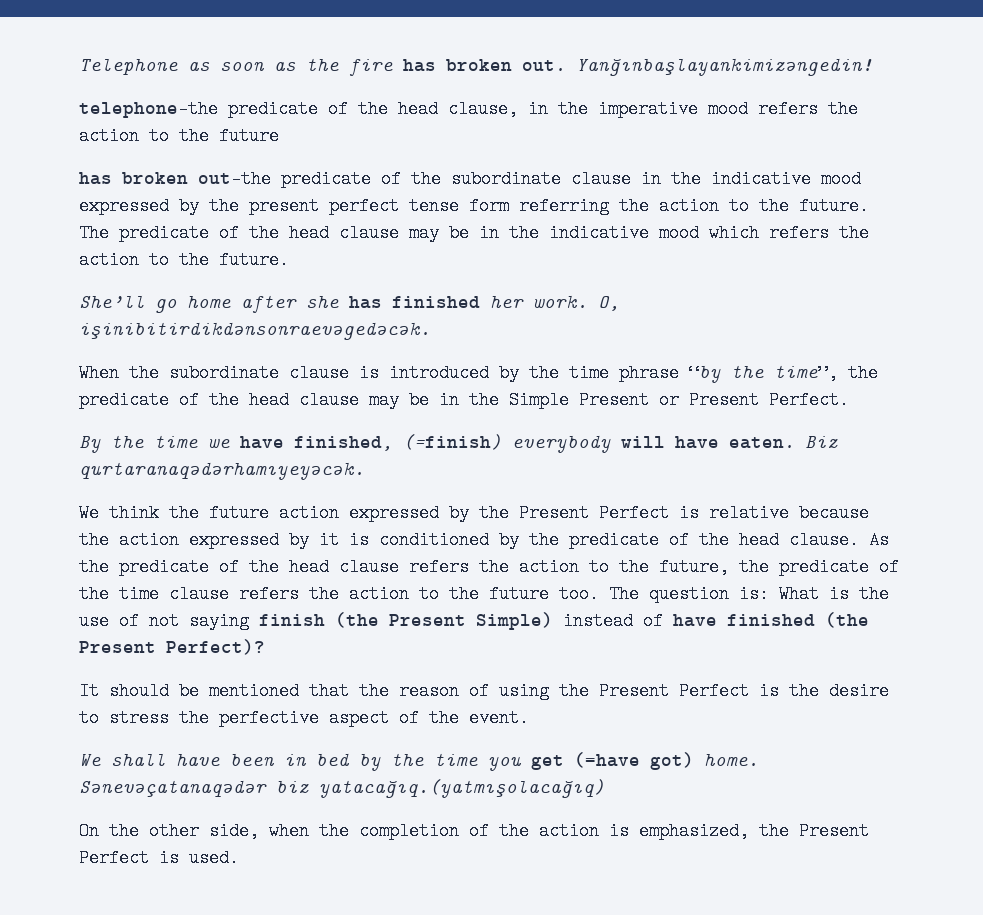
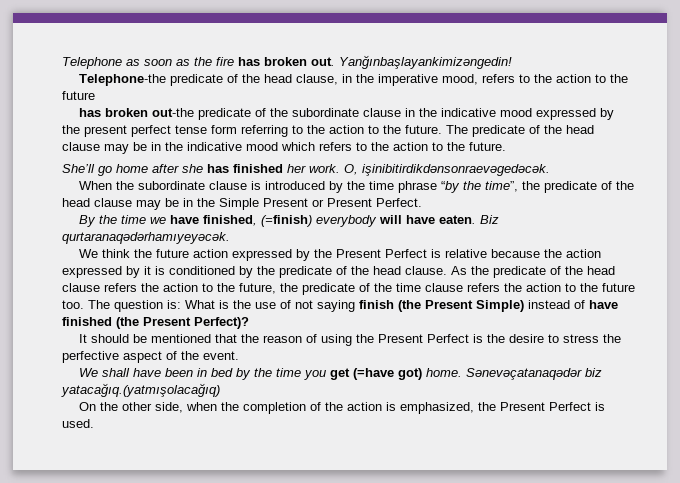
- telephone-the predicate of the head clause, in the imperative mood refers the action to the future
+ Telephone-the predicate of the head clause, in the imperative mood, refers to the action to the future
- has broken out-the predicate of the subordinate clause in the indicative mood expressed by the present perfect tense form referring the action to the future.
+ has broken out-the predicate of the subordinate clause in the indicative mood expressed by the present perfect tense form referring to the action to the future.
- The predicate of the head clause may be in the indicative mood which refers the action to the future.
+ The predicate of the head clause may be in the indicative mood which refers to the action to the future.

